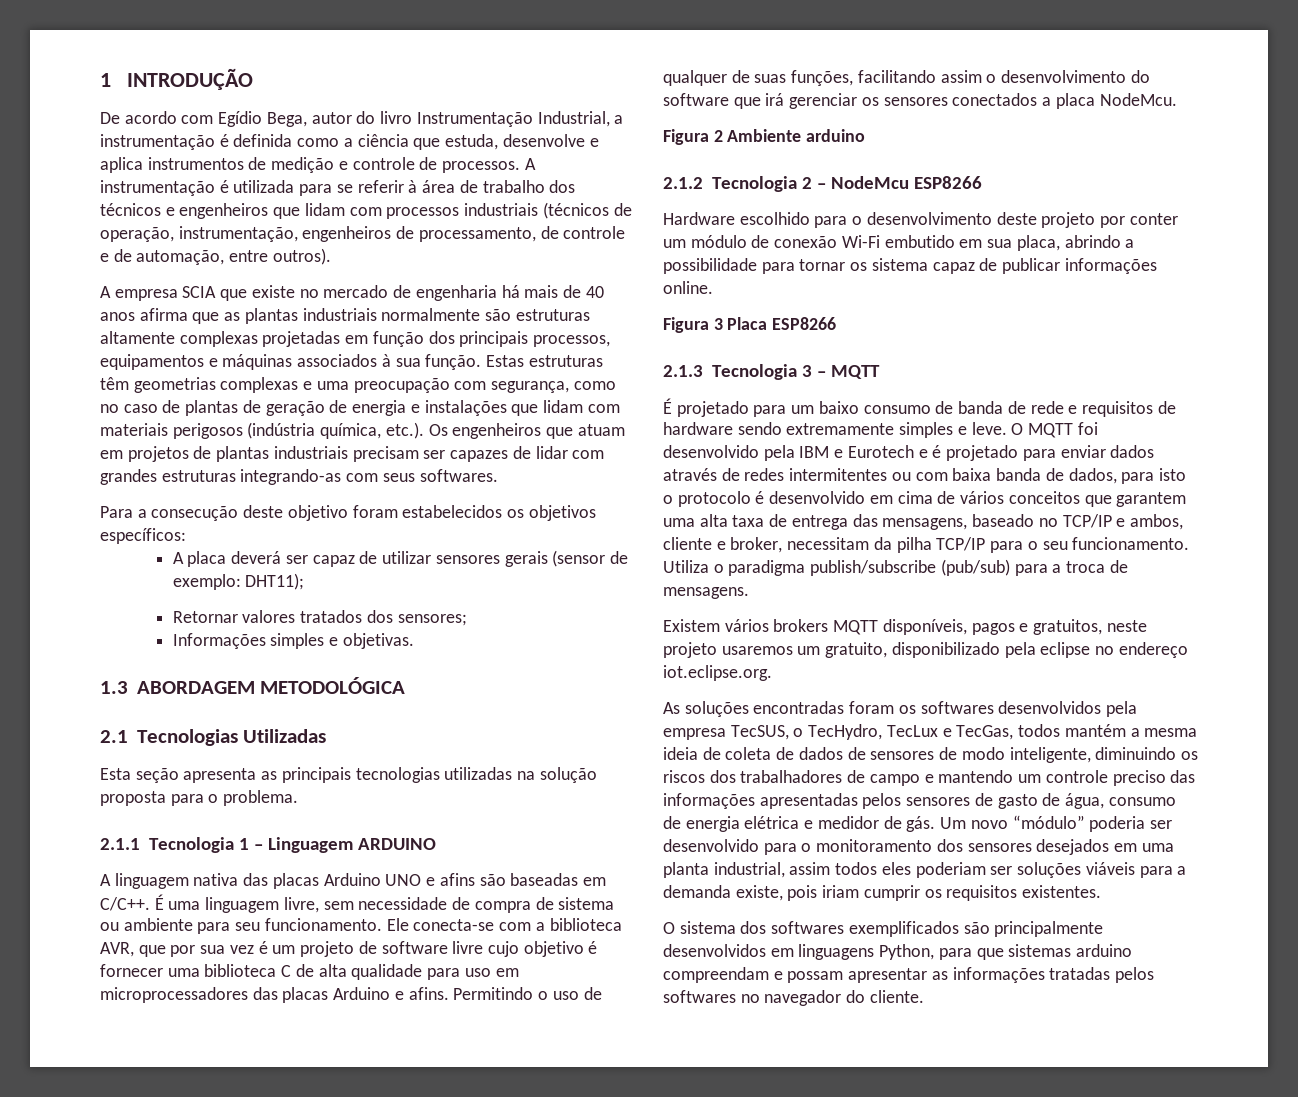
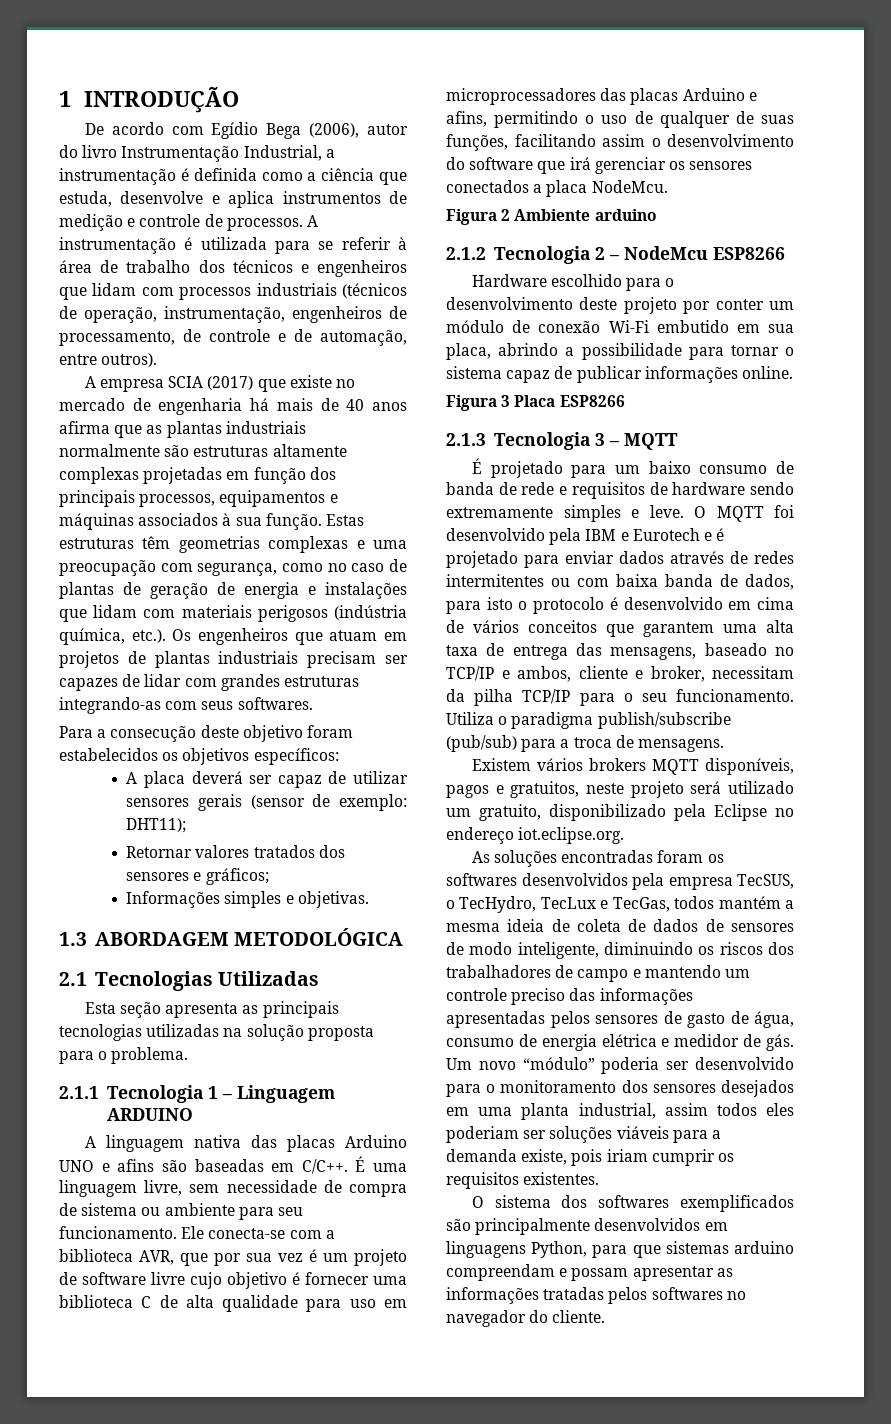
- De acordo com Egídio Bega, autor do livro Instrumentação Industrial, a instrumentação é definida como a ciência que estuda, desenvolve e aplica instrumentos de medição e controle de processos.
+ De acordo com Egídio Bega (2006), autor do livro Instrumentação Industrial, a instrumentação é definida como a ciência que estuda, desenvolve e aplica instrumentos de medição e controle de processos.
- A empresa SCIA que existe no mercado de engenharia há mais de 40 anos afirma que as plantas industriais normalmente são estruturas altamente complexas projetadas em função dos principais processos, equipamentos e máquinas associados à sua função.
+ A empresa SCIA (2017) que existe no mercado de engenharia há mais de 40 anos afirma que as plantas industriais normalmente são estruturas altamente complexas projetadas em função dos principais processos, equipamentos e máquinas associados à sua função.
- Retornar valores tratados dos sensores;
+ Retornar valores tratados dos sensores e gráficos;
- Ele conecta-se com a biblioteca AVR, que por sua vez é um projeto de software livre cujo objetivo é fornecer uma biblioteca C de alta qualidade para uso em microprocessadores das placas Arduino e afins. Permitindo o uso de qualquer de suas funções, facilitando assim o desenvolvimento do software que irá gerenciar os sensores conectados a placa NodeMcu.
+ Ele conecta-se com a biblioteca AVR, que por sua vez é um projeto de software livre cujo objetivo é fornecer uma biblioteca C de alta qualidade para uso em microprocessadores das placas Arduino e afins, permitindo o uso de qualquer de suas funções, facilitando assim o desenvolvimento do software que irá gerenciar os sensores conectados a placa NodeMcu.
- Hardware escolhido para o desenvolvimento deste projeto por conter um módulo de conexão Wi-Fi embutido em sua placa, abrindo a possibilidade para tornar os sistema capaz de publicar informações online.
+ Hardware escolhido para o desenvolvimento deste projeto por conter um módulo de conexão Wi-Fi embutido em sua placa, abrindo a possibilidade para tornar o sistema capaz de publicar informações online.
- Existem vários brokers MQTT disponíveis, pagos e gratuitos, neste projeto usaremos um gratuito, disponibilizado pela eclipse no endereço iot.eclipse.org.
+ Existem vários brokers MQTT disponíveis, pagos e gratuitos, neste projeto será utilizado um gratuito, disponibilizado pela Eclipse no endereço iot.eclipse.org.

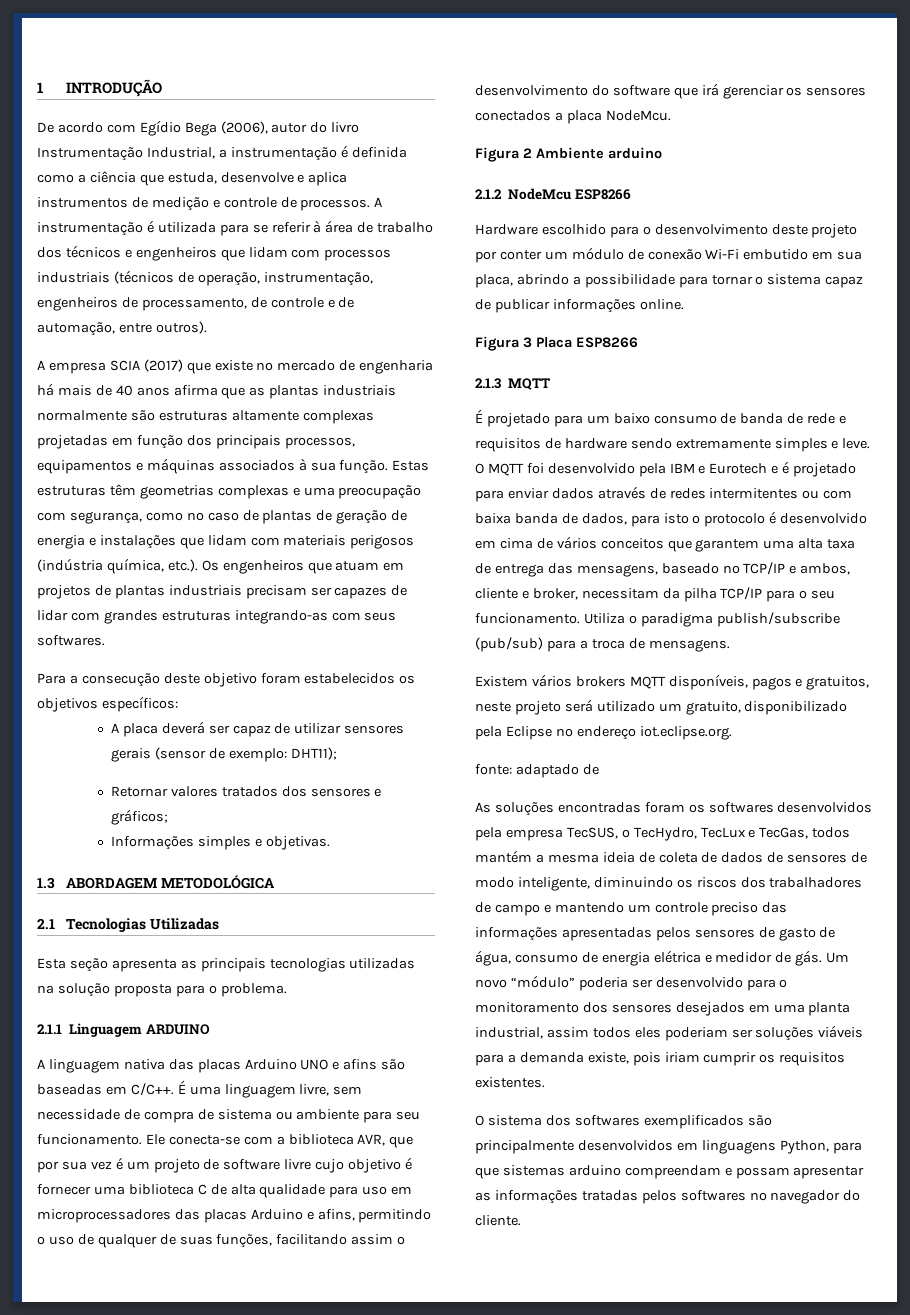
- 2.1.1 Tecnologia 1 – Linguagem ARDUINO
+ 2.1.1 Linguagem ARDUINO
- 2.1.2 Tecnologia 2 – NodeMcu ESP8266
+ 2.1.2 NodeMcu ESP8266
- 2.1.3 Tecnologia 3 – MQTT
+ 2.1.3 MQTT
+ fonte: adaptado de

